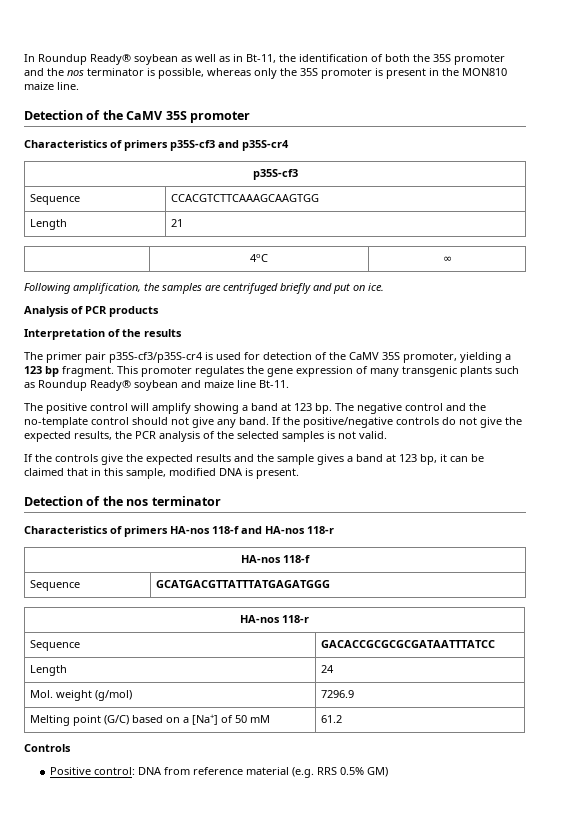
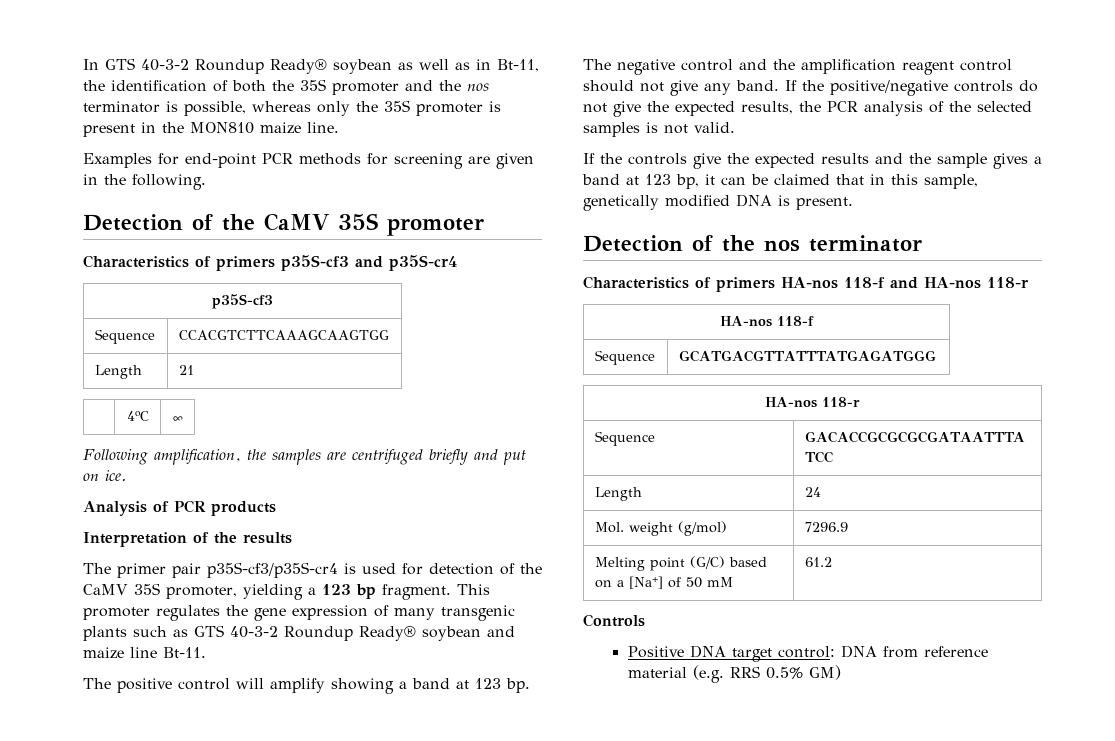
- In Roundup Ready® soybean as well as in Bt-11, the identification of both the 35S promoter and the nos terminator is possible, whereas only the 35S promoter is present in the MON810 maize line.
+ In GTS 40-3-2 Roundup Ready® soybean as well as in Bt-11, the identification of both the 35S promoter and the nos terminator is possible, whereas only the 35S promoter is present in the MON810 maize line.
+ Examples for end-point PCR methods for screening are given in the following.
- This promoter regulates the gene expression of many transgenic plants such as Roundup Ready® soybean and maize line Bt-11.
+ This promoter regulates the gene expression of many transgenic plants such as GTS 40-3-2 Roundup Ready® soybean and maize line Bt-11.
- The negative control and the no-template control should not give any band.
+ The negative control and the amplification reagent control should not give any band.
- If the controls give the expected results and the sample gives a band at 123 bp, it can be claimed that in this sample, modified DNA is present.
+ If the controls give the expected results and the sample gives a band at 123 bp, it can be claimed that in this sample, genetically modified DNA is present.
- Positive control: DNA from reference material (e.g. RRS 0.5% GM)
+ Positive DNA target control: DNA from reference material (e.g. RRS 0.5% GM)

